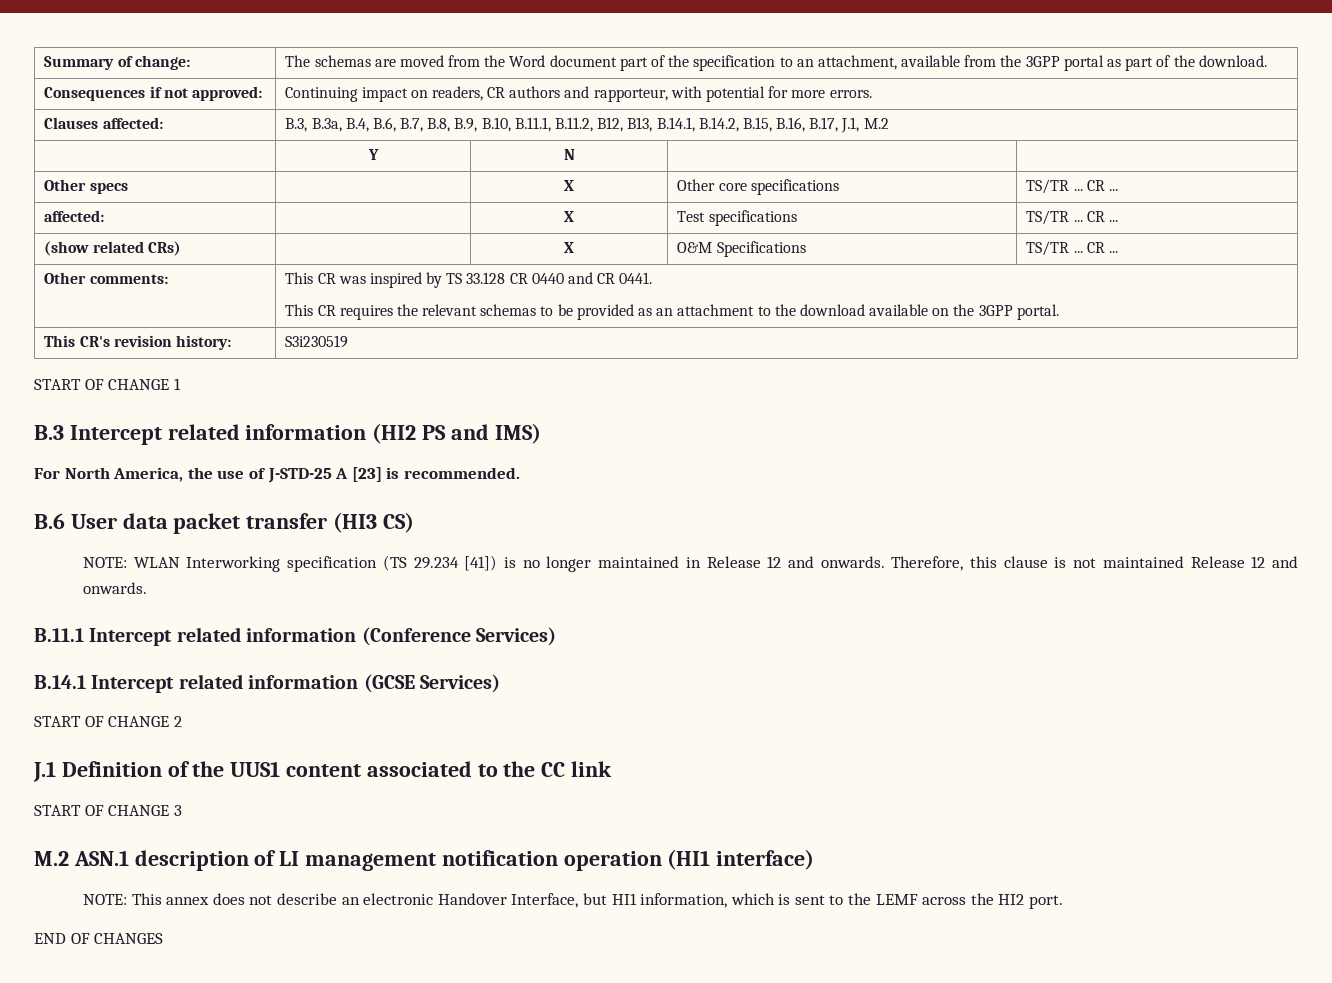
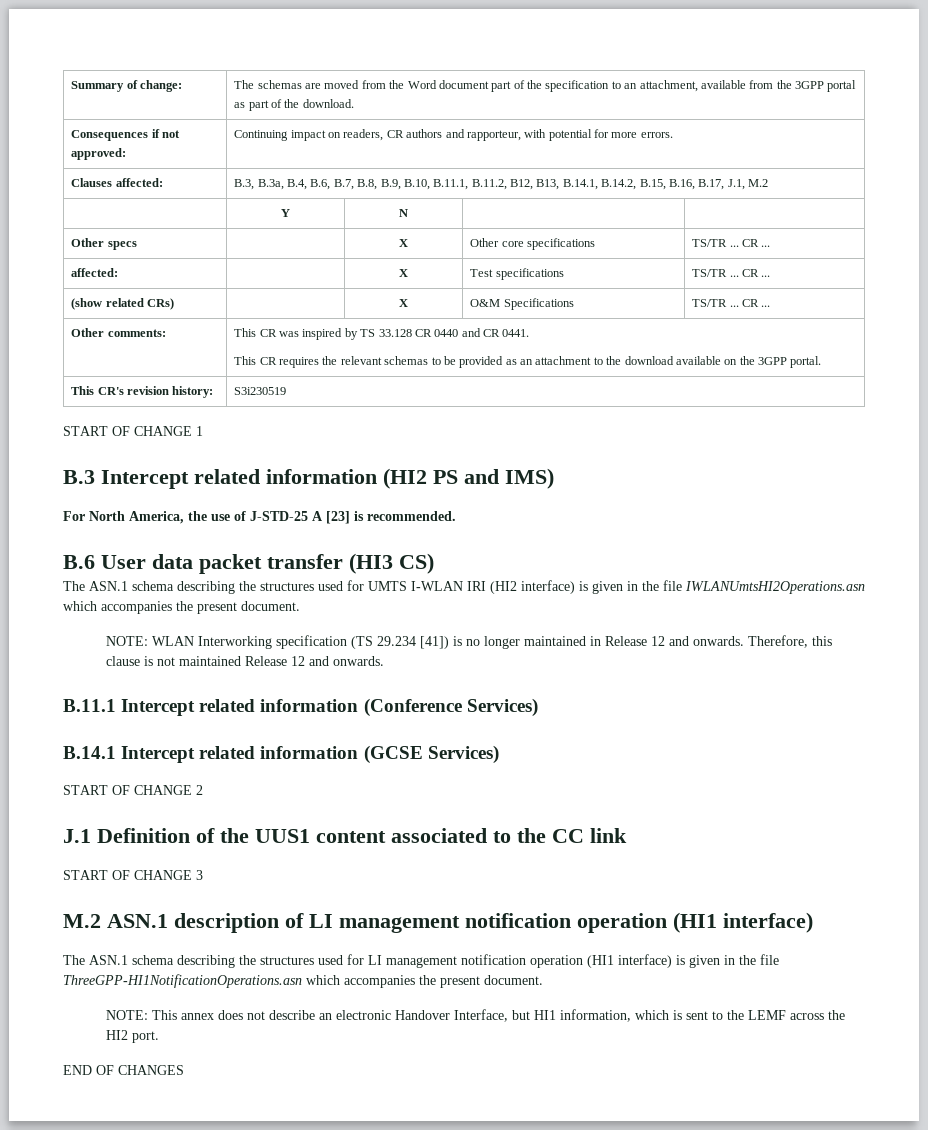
+ The ASN.1 schema describing the structures used for UMTS I-WLAN IRI (HI2 interface) is given in the file IWLANUmtsHI2Operations.asn which accompanies the present document.
+ The ASN.1 schema describing the structures used for LI management notification operation (HI1 interface) is given in the file ThreeGPP-HI1NotificationOperations.asn which accompanies the present document.

